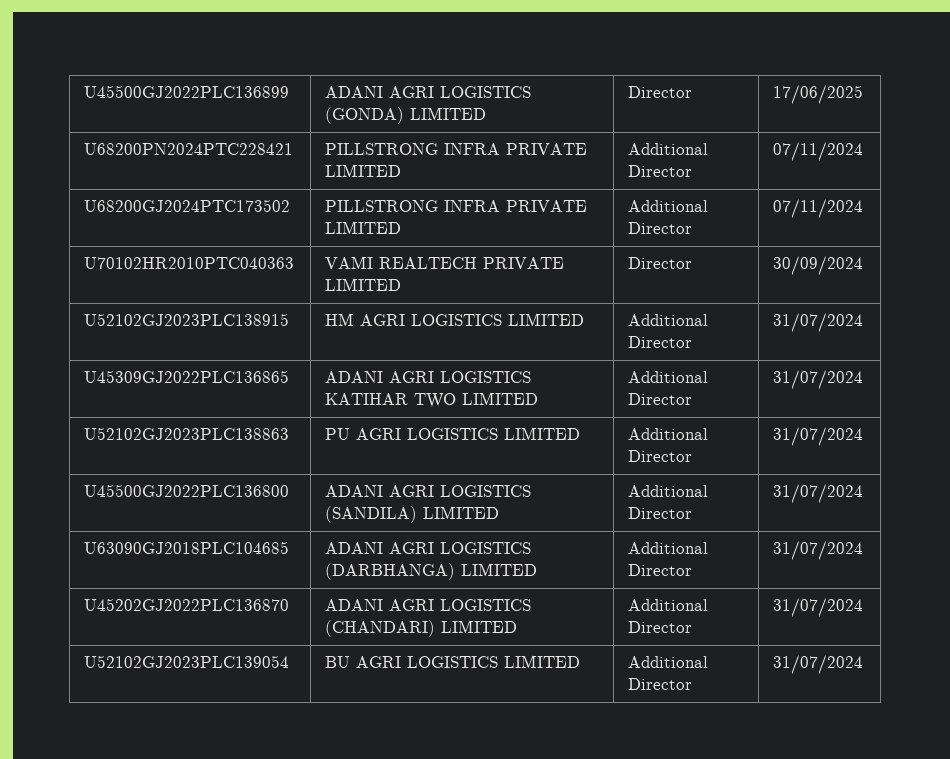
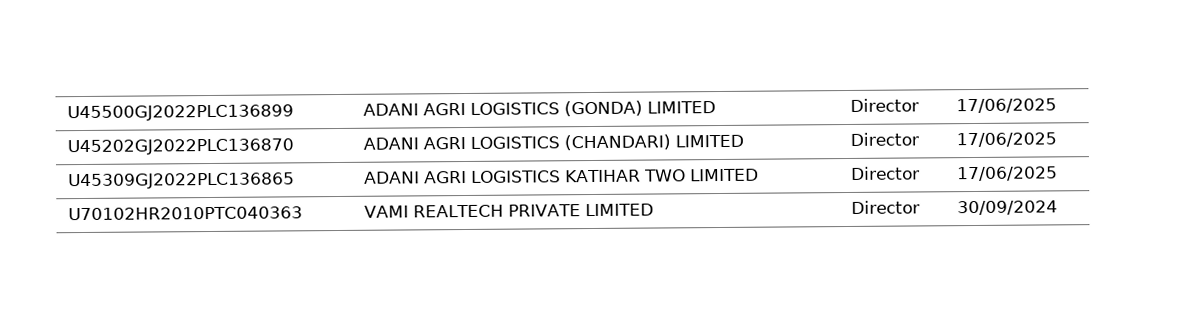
- U68200PN2024PTC228421 | PILLSTRONG INFRA PRIVATE LIMITED | Additional Director | 07/11/2024
- U68200GJ2024PTC173502 | PILLSTRONG INFRA PRIVATE LIMITED | Additional Director | 07/11/2024
+ U45202GJ2022PLC136870 | ADANI AGRI LOGISTICS (CHANDARI) LIMITED | Director | 17/06/2025
+ U45309GJ2022PLC136865 | ADANI AGRI LOGISTICS KATIHAR TWO LIMITED | Director | 17/06/2025
- U52102GJ2023PLC138915 | HM AGRI LOGISTICS LIMITED | Additional Director | 31/07/2024
- U45309GJ2022PLC136865 | ADANI AGRI LOGISTICS KATIHAR TWO LIMITED | Additional Director | 31/07/2024
- U52102GJ2023PLC138863 | PU AGRI LOGISTICS LIMITED | Additional Director | 31/07/2024
- U45500GJ2022PLC136800 | ADANI AGRI LOGISTICS (SANDILA) LIMITED | Additional Director | 31/07/2024
- U63090GJ2018PLC104685 | ADANI AGRI LOGISTICS (DARBHANGA) LIMITED | Additional Director | 31/07/2024
- U45202GJ2022PLC136870 | ADANI AGRI LOGISTICS (CHANDARI) LIMITED | Additional Director | 31/07/2024
- U52102GJ2023PLC139054 | BU AGRI LOGISTICS LIMITED | Additional Director | 31/07/2024

